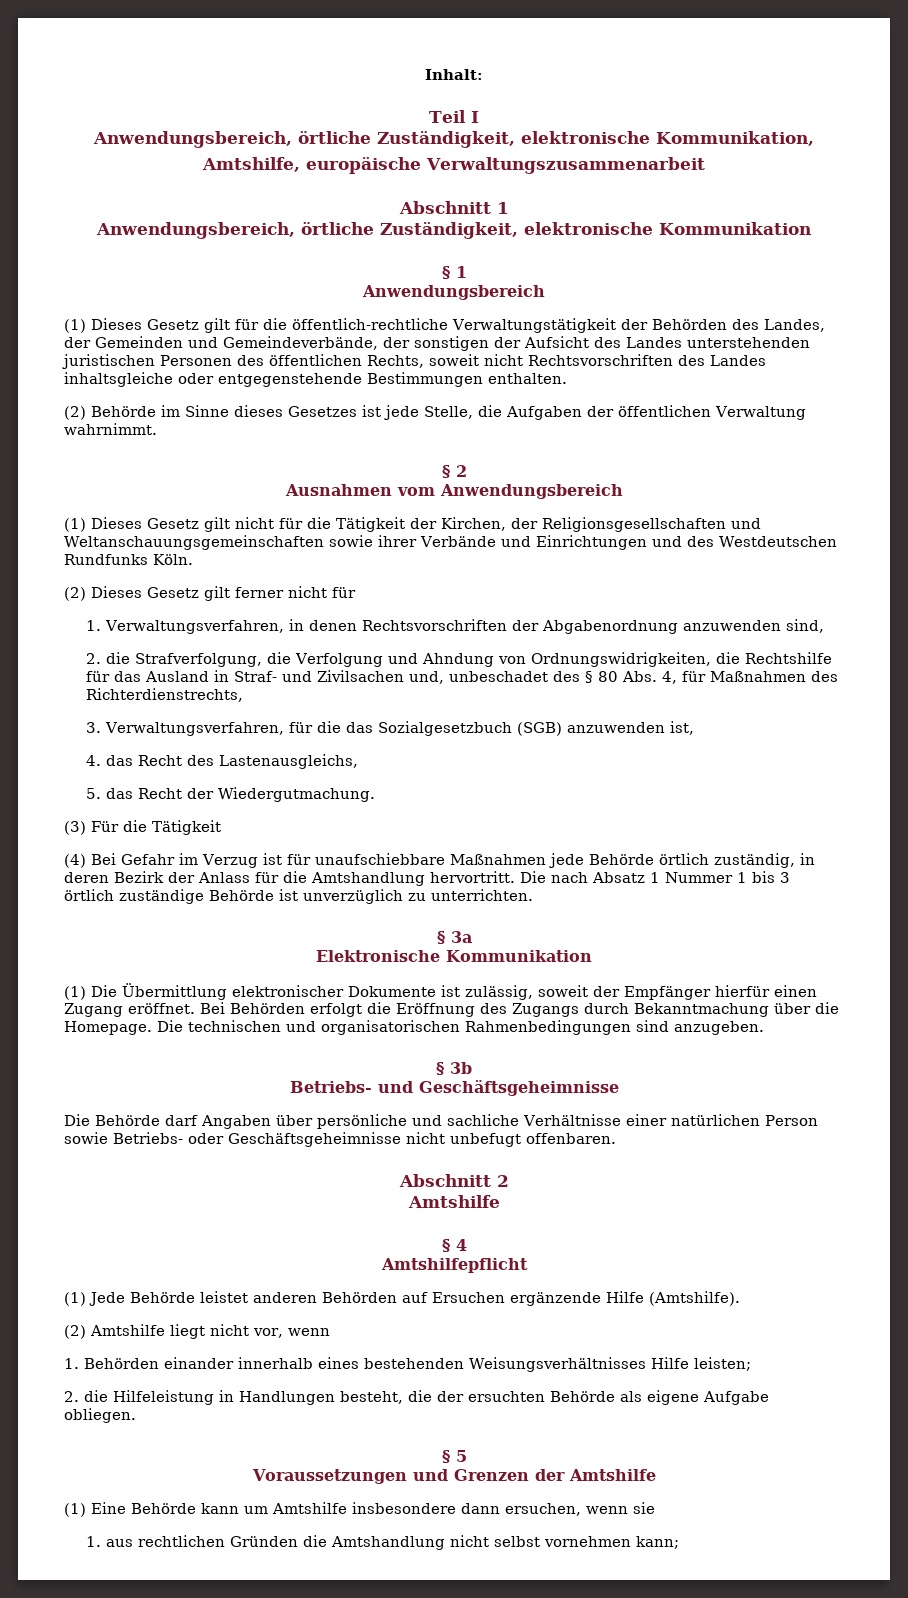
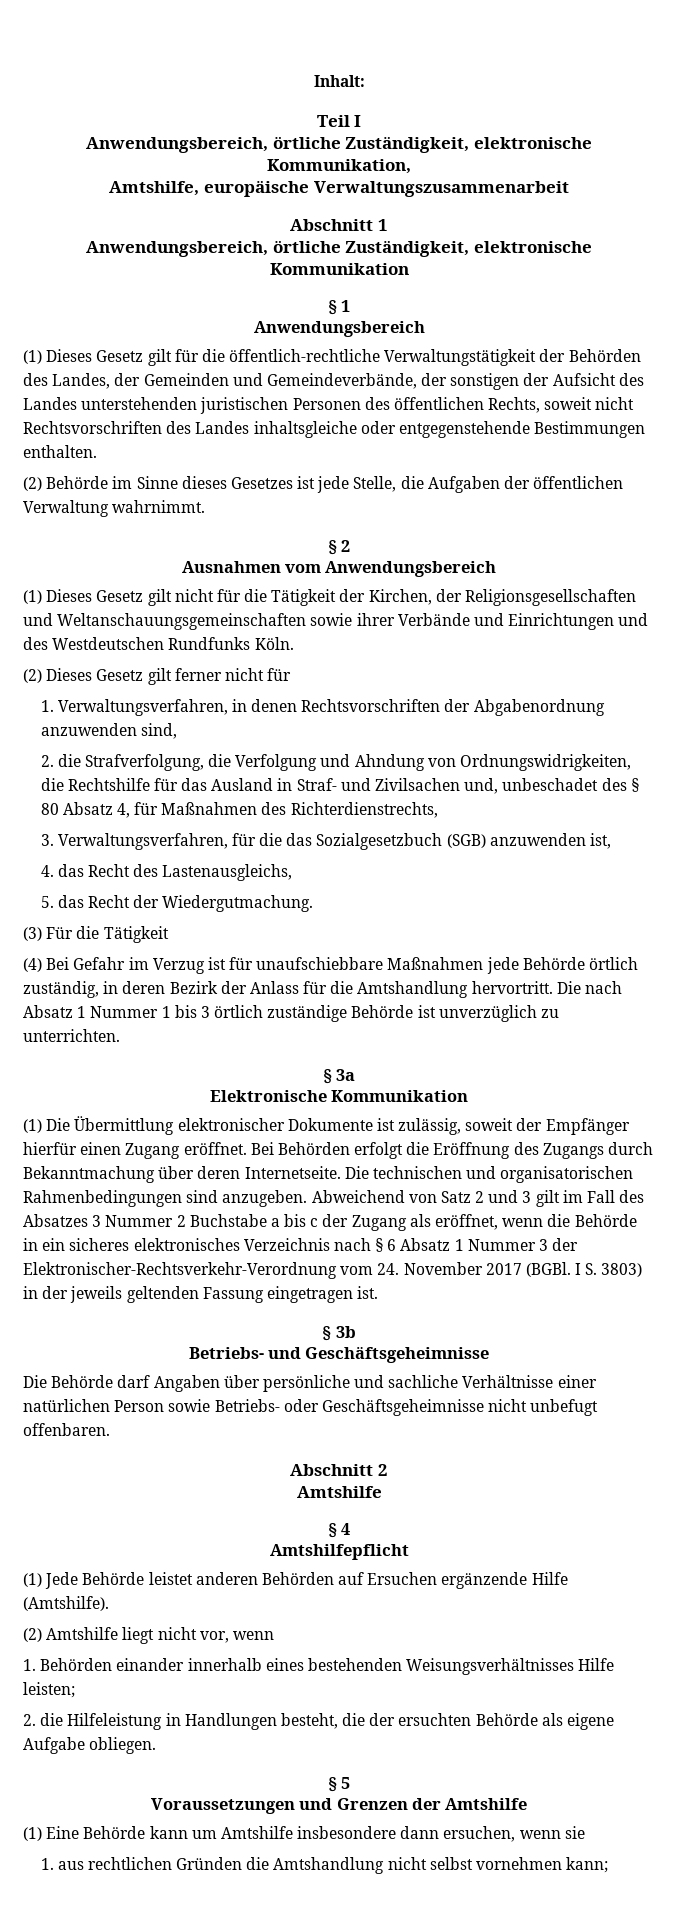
- 2. die Strafverfolgung, die Verfolgung und Ahndung von Ordnungswidrigkeiten, die Rechtshilfe für das Ausland in Straf- und Zivilsachen und, unbeschadet des § 80 Abs. 4, für Maßnahmen des Richterdienstrechts,
+ 2. die Strafverfolgung, die Verfolgung und Ahndung von Ordnungswidrigkeiten, die Rechtshilfe für das Ausland in Straf- und Zivilsachen und, unbeschadet des § 80 Absatz 4, für Maßnahmen des Richterdienstrechts,
- Bei Behörden erfolgt die Eröffnung des Zugangs durch Bekanntmachung über die Homepage.
+ Bei Behörden erfolgt die Eröffnung des Zugangs durch Bekanntmachung über deren Internetseite.
+ Abweichend von Satz 2 und 3 gilt im Fall des Absatzes 3 Nummer 2 Buchstabe a bis c der Zugang als eröffnet, wenn die Behörde in ein sicheres elektronisches Verzeichnis nach § 6 Absatz 1 Nummer 3 der Elektronischer-Rechtsverkehr-Verordnung vom 24. November 2017 (BGBl. I S. 3803) in der jeweils geltenden Fassung eingetragen ist.

